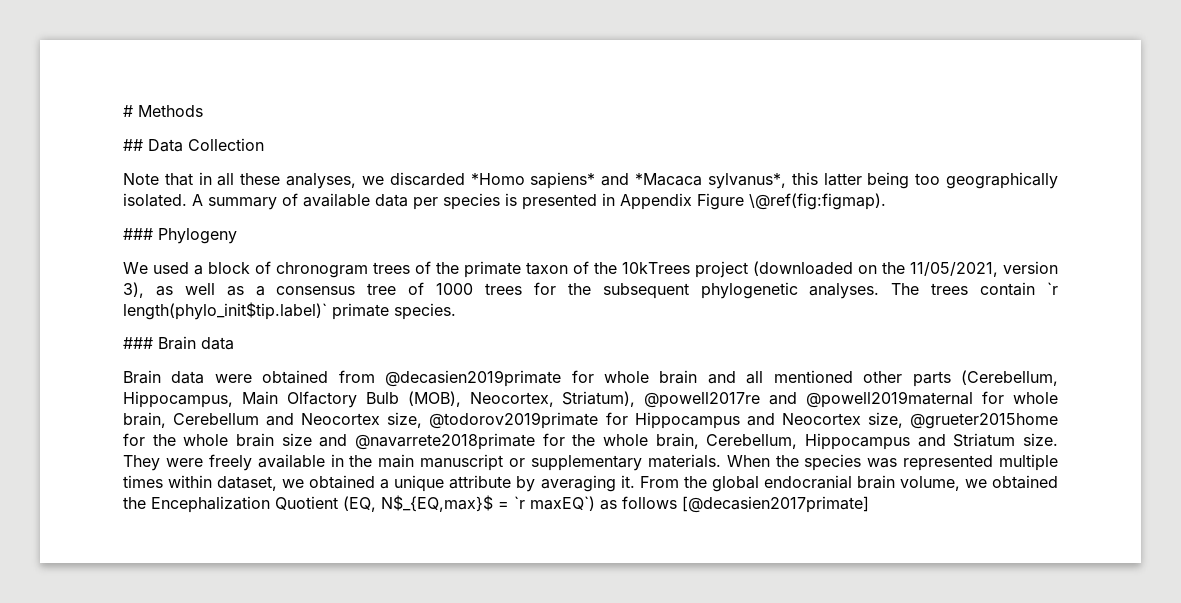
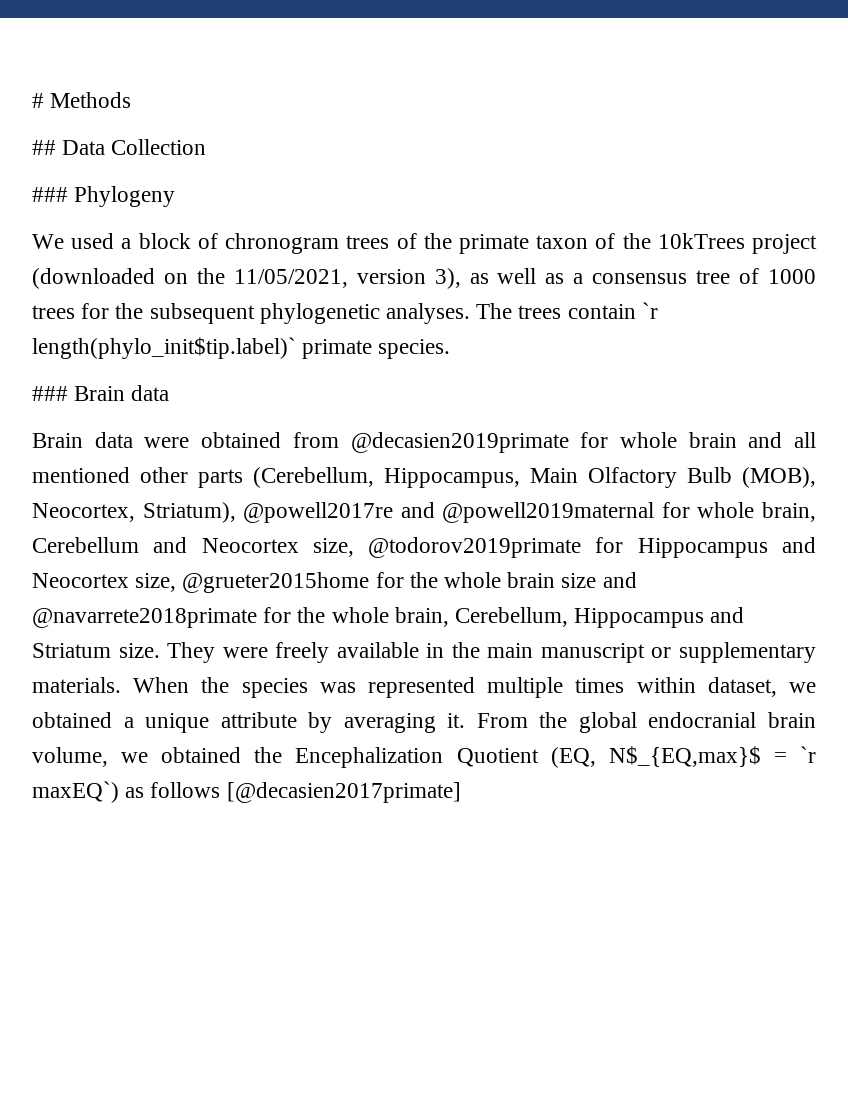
- Note that in all these analyses, we discarded *Homo sapiens* and *Macaca sylvanus*, this latter being too geographically isolated. A summary of available data per species is presented in Appendix Figure \@ref(fig:figmap).

